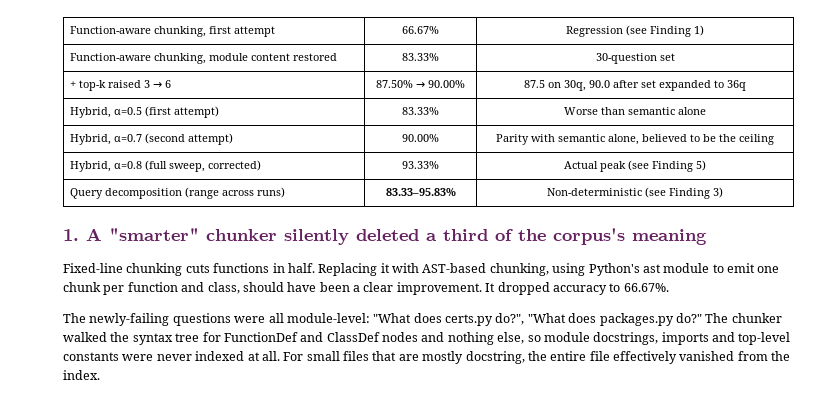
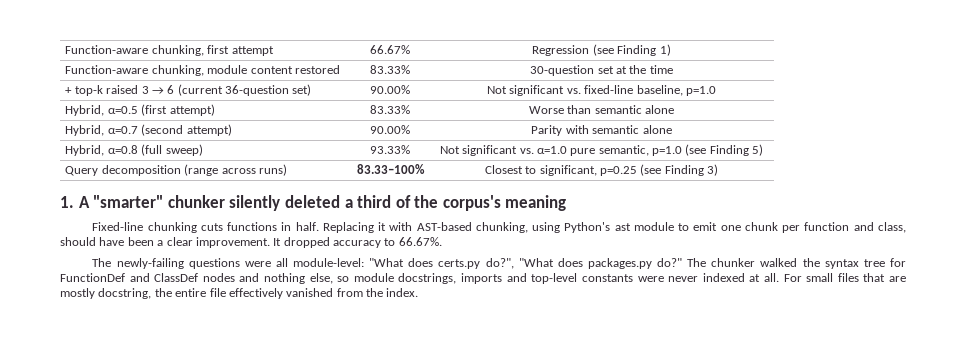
- Function-aware chunking, module content restored | 83.33% | 30-question set
+ Function-aware chunking, module content restored | 83.33% | 30-question set at the time
- + top-k raised 3 → 6 | 87.50% → 90.00% | 87.5 on 30q, 90.0 after set expanded to 36q
+ + top-k raised 3 → 6 (current 36-question set) | 90.00% | Not significant vs. fixed-line baseline, p=1.0
- Hybrid, α=0.7 (second attempt) | 90.00% | Parity with semantic alone, believed to be the ceiling
+ Hybrid, α=0.7 (second attempt) | 90.00% | Parity with semantic alone
- Hybrid, α=0.8 (full sweep, corrected) | 93.33% | Actual peak (see Finding 5)
+ Hybrid, α=0.8 (full sweep) | 93.33% | Not significant vs. α=1.0 pure semantic, p=1.0 (see Finding 5)
- Query decomposition (range across runs) | 83.33–95.83% | Non-deterministic (see Finding 3)
+ Query decomposition (range across runs) | 83.33–100% | Closest to significant, p=0.25 (see Finding 3)

